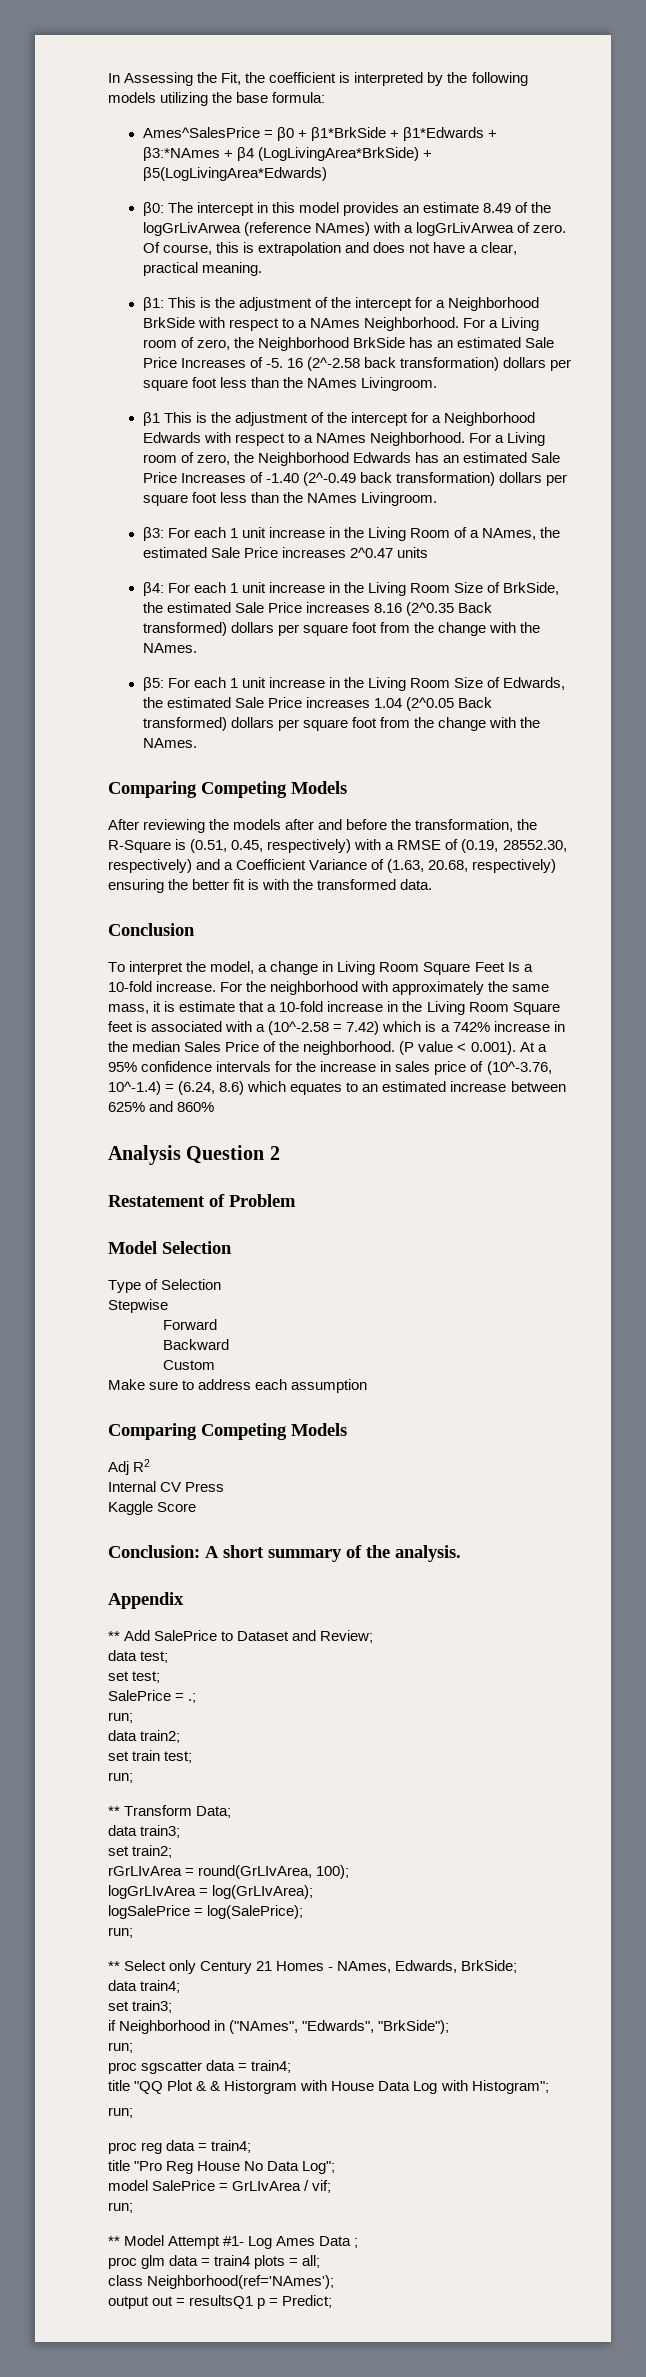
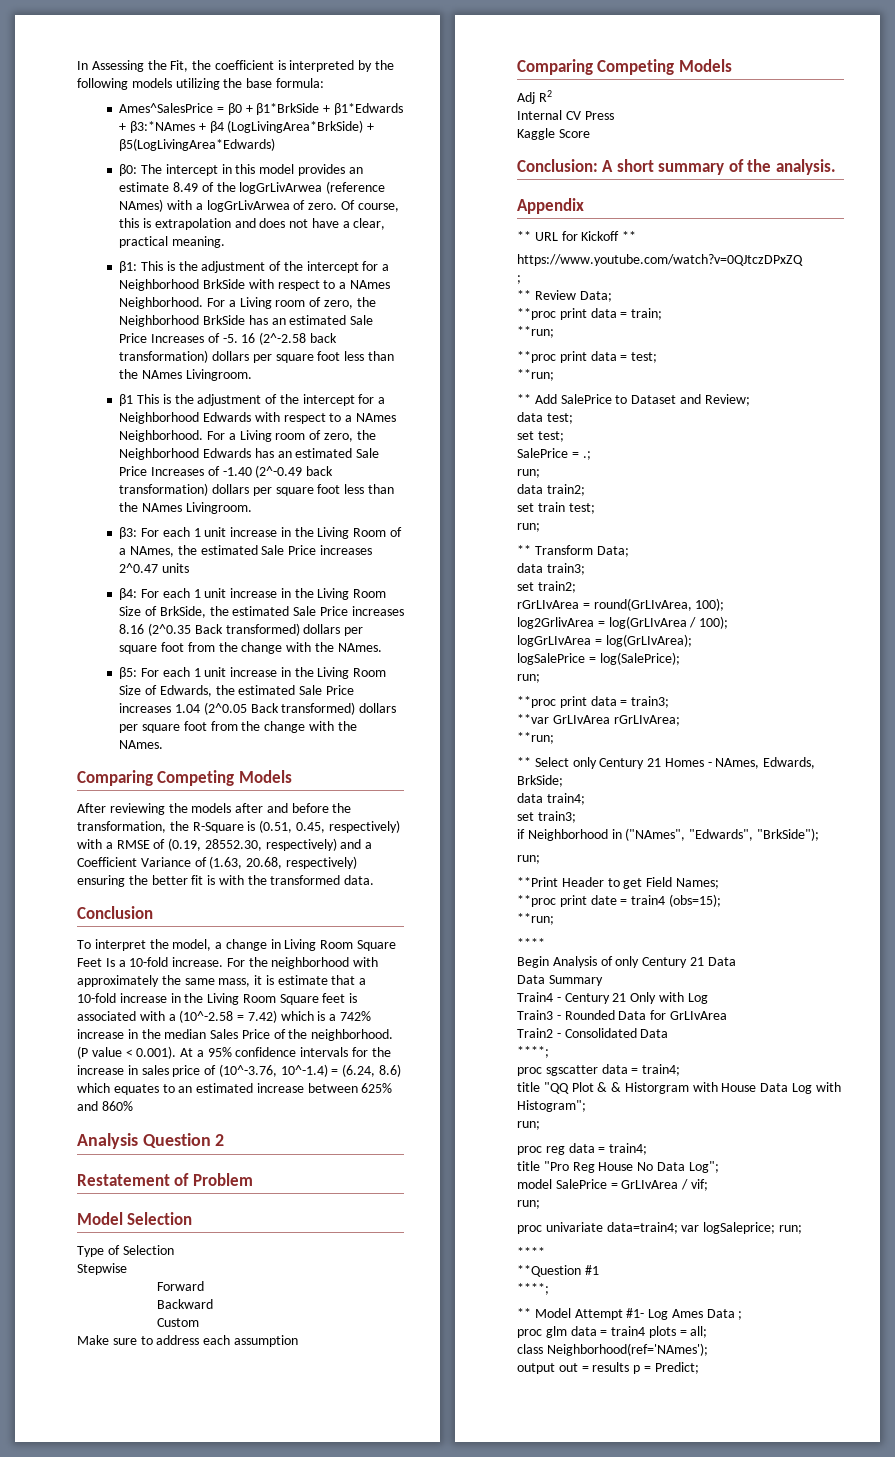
+ ** URL for Kickoff **
+ https://www.youtube.com/watch?v=0QJtczDPxZQ
+ ;
+ ** Review Data;
+ **proc print data = train;
+ **run;
+ **proc print data = test;
+ **run;
+ log2GrlivArea = log(GrLIvArea / 100);
+ **proc print data = train3;
+ **var GrLIvArea rGrLIvArea;
+ **run;
+ **Print Header to get Field Names;
+ **proc print date = train4 (obs=15);
+ **run;
+ ****
+ Begin Analysis of only Century 21 Data
+ Data Summary
+ Train4 - Century 21 Only with Log
+ Train3 - Rounded Data for GrLIvArea
+ Train2 - Consolidated Data
+ ****;
+ proc univariate data=train4; var logSaleprice; run;
+ ****
+ **Question #1
+ ****;
- output out = resultsQ1 p = Predict;
+ output out = results p = Predict;

